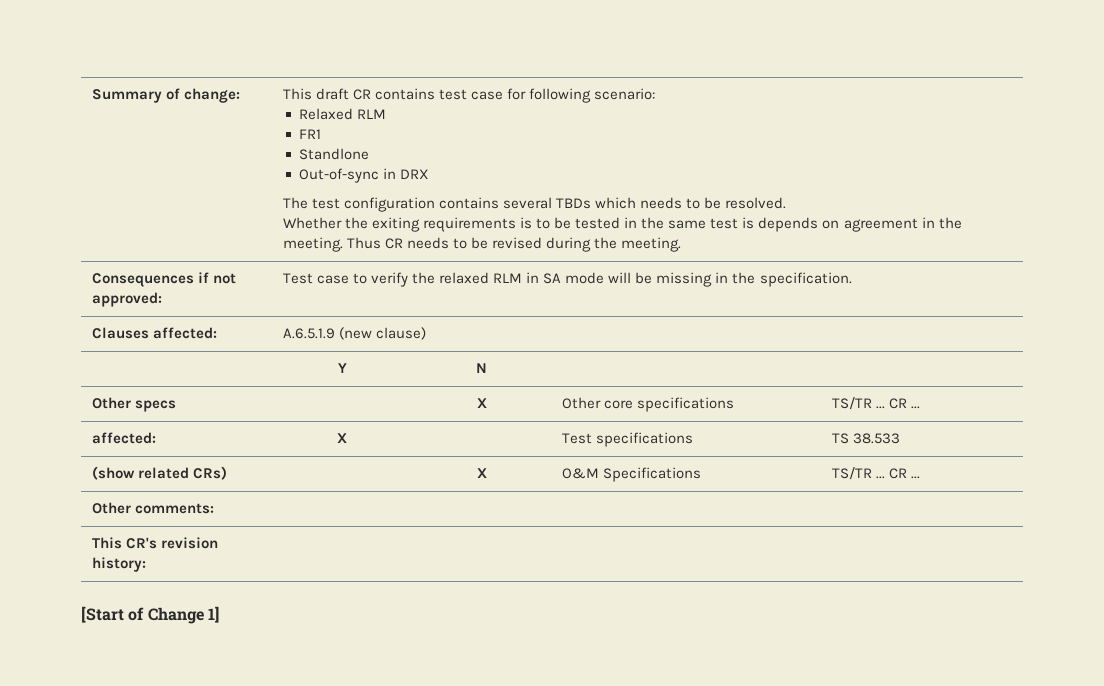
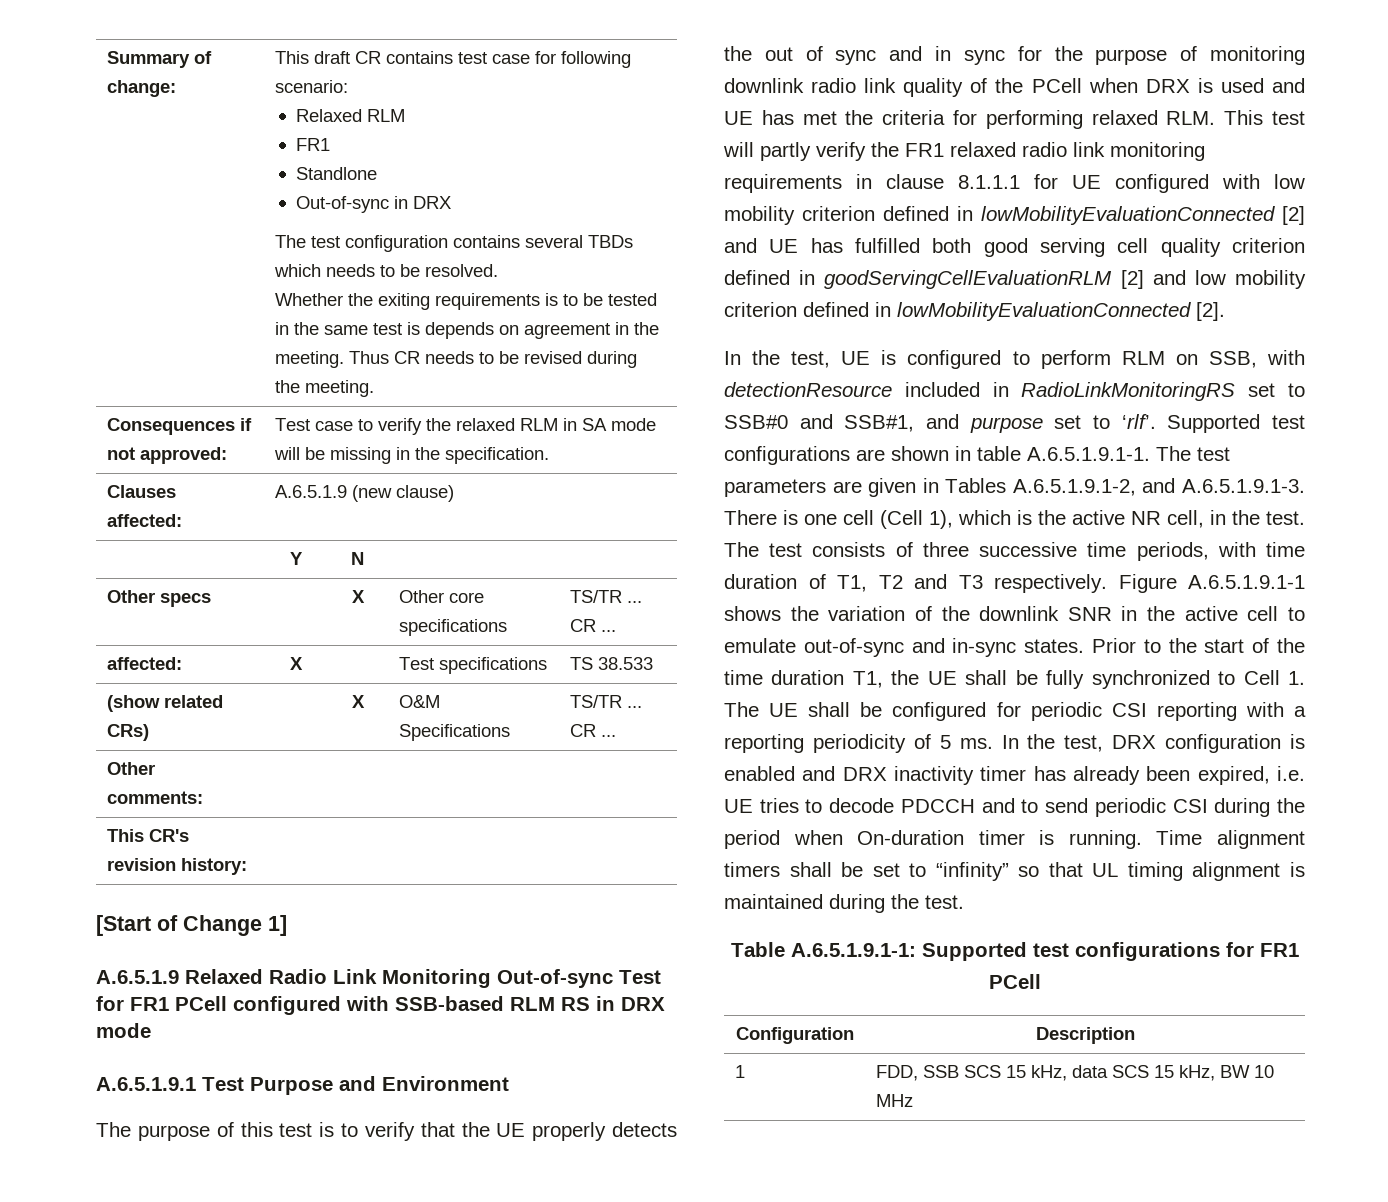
+ A.6.5.1.9 Relaxed Radio Link Monitoring Out-of-sync Test for FR1 PCell configured with SSB-based RLM RS in DRX mode
+ A.6.5.1.9.1 Test Purpose and Environment
+ The purpose of this test is to verify that the UE properly detects the out of sync and in sync for the purpose of monitoring downlink radio link quality of the PCell when DRX is used and UE has met the criteria for performing relaxed RLM. This test will partly verify the FR1 relaxed radio link monitoring requirements in clause 8.1.1.1 for UE configured with low mobility criterion defined in lowMobilityEvaluationConnected [2] and UE has fulfilled both good serving cell quality criterion defined in goodServingCellEvaluationRLM [2] and low mobility criterion defined in lowMobilityEvaluationConnected [2].
+ In the test, UE is configured to perform RLM on SSB, with detectionResource included in RadioLinkMonitoringRS set to SSB#0 and SSB#1, and purpose set to ‘rlf’. Supported test configurations are shown in table A.6.5.1.9.1-1. The test parameters are given in Tables A.6.5.1.9.1-2, and A.6.5.1.9.1-3. There is one cell (Cell 1), which is the active NR cell, in the test. The test consists of three successive time periods, with time duration of T1, T2 and T3 respectively. Figure A.6.5.1.9.1-1 shows the variation of the downlink SNR in the active cell to emulate out-of-sync and in-sync states. Prior to the start of the time duration T1, the UE shall be fully synchronized to Cell 1. The UE shall be configured for periodic CSI reporting with a reporting periodicity of 5 ms. In the test, DRX configuration is enabled and DRX inactivity timer has already been expired, i.e. UE tries to decode PDCCH and to send periodic CSI during the period when On-duration timer is running. Time alignment timers shall be set to “infinity” so that UL timing alignment is maintained during the test.
+ Table A.6.5.1.9.1-1: Supported test configurations for FR1 PCell
+ Configuration | Description
+ 1 | FDD, SSB SCS 15 kHz, data SCS 15 kHz, BW 10 MHz

